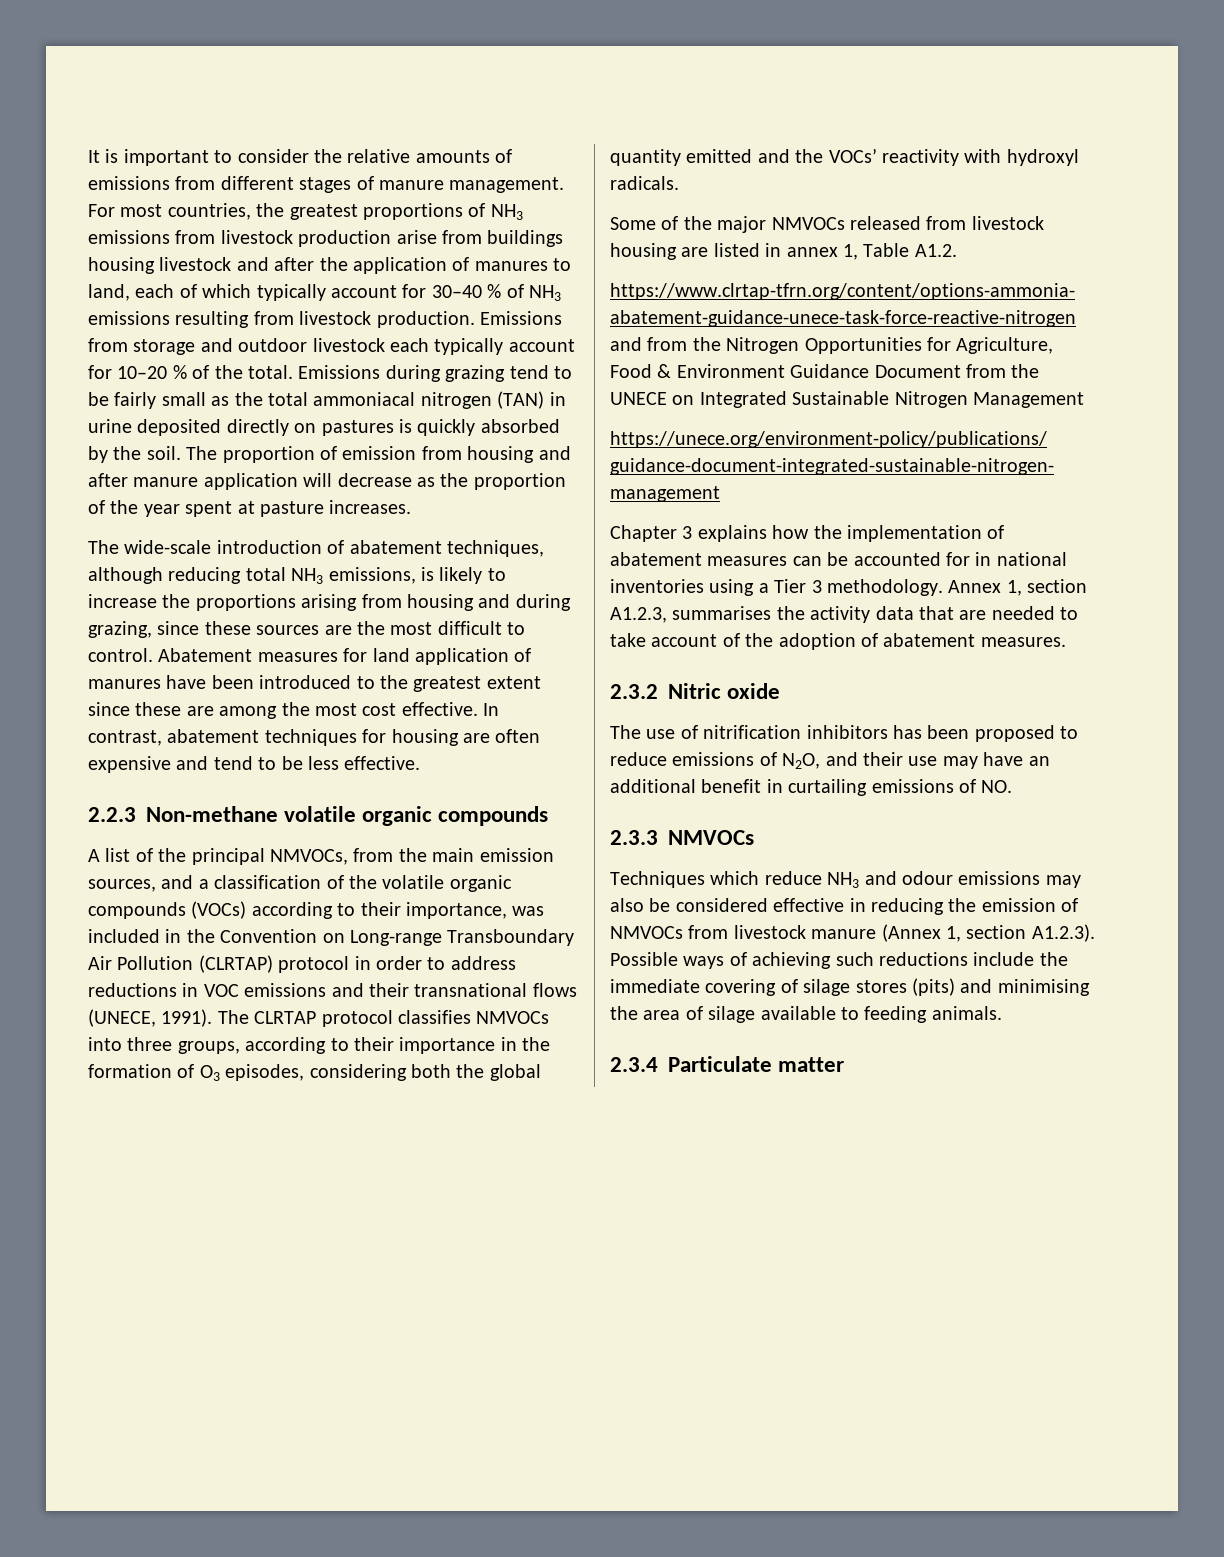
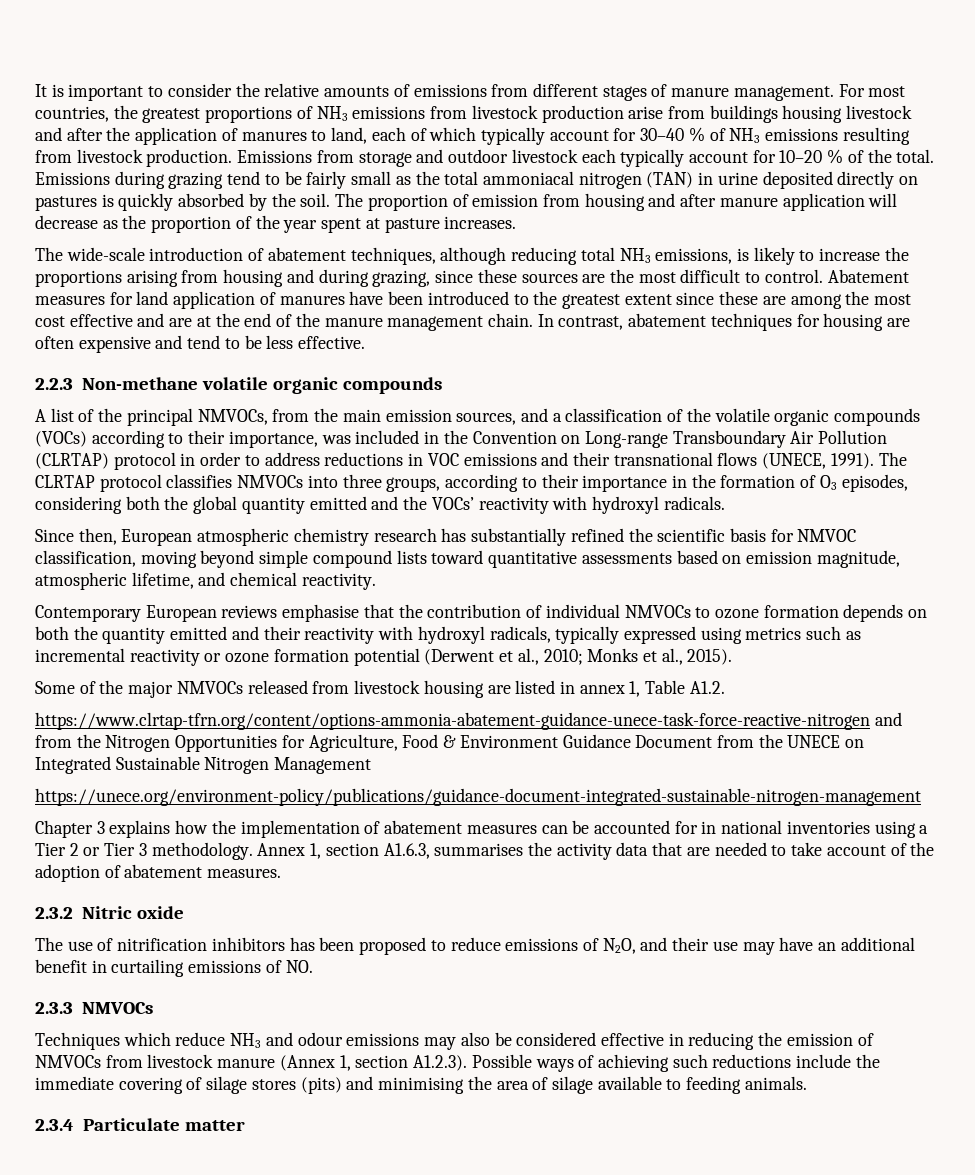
- Abatement measures for land application of manures have been introduced to the greatest extent since these are among the most cost effective.
+ Abatement measures for land application of manures have been introduced to the greatest extent since these are among the most cost effective and are at the end of the manure management chain.
+ Since then, European atmospheric chemistry research has substantially refined the scientific basis for NMVOC classification, moving beyond simple compound lists toward quantitative assessments based on emission magnitude, atmospheric lifetime, and chemical reactivity.
+ Contemporary European reviews emphasise that the contribution of individual NMVOCs to ozone formation depends on both the quantity emitted and their reactivity with hydroxyl radicals, typically expressed using metrics such as incremental reactivity or ozone formation potential (Derwent et al., 2010; Monks et al., 2015).
- Chapter 3 explains how the implementation of abatement measures can be accounted for in national inventories using a Tier 3 methodology.
+ Chapter 3 explains how the implementation of abatement measures can be accounted for in national inventories using a Tier 2 or Tier 3 methodology.
- Annex 1, section A1.2.3, summarises the activity data that are needed to take account of the adoption of abatement measures.
+ Annex 1, section A1.6.3, summarises the activity data that are needed to take account of the adoption of abatement measures.

